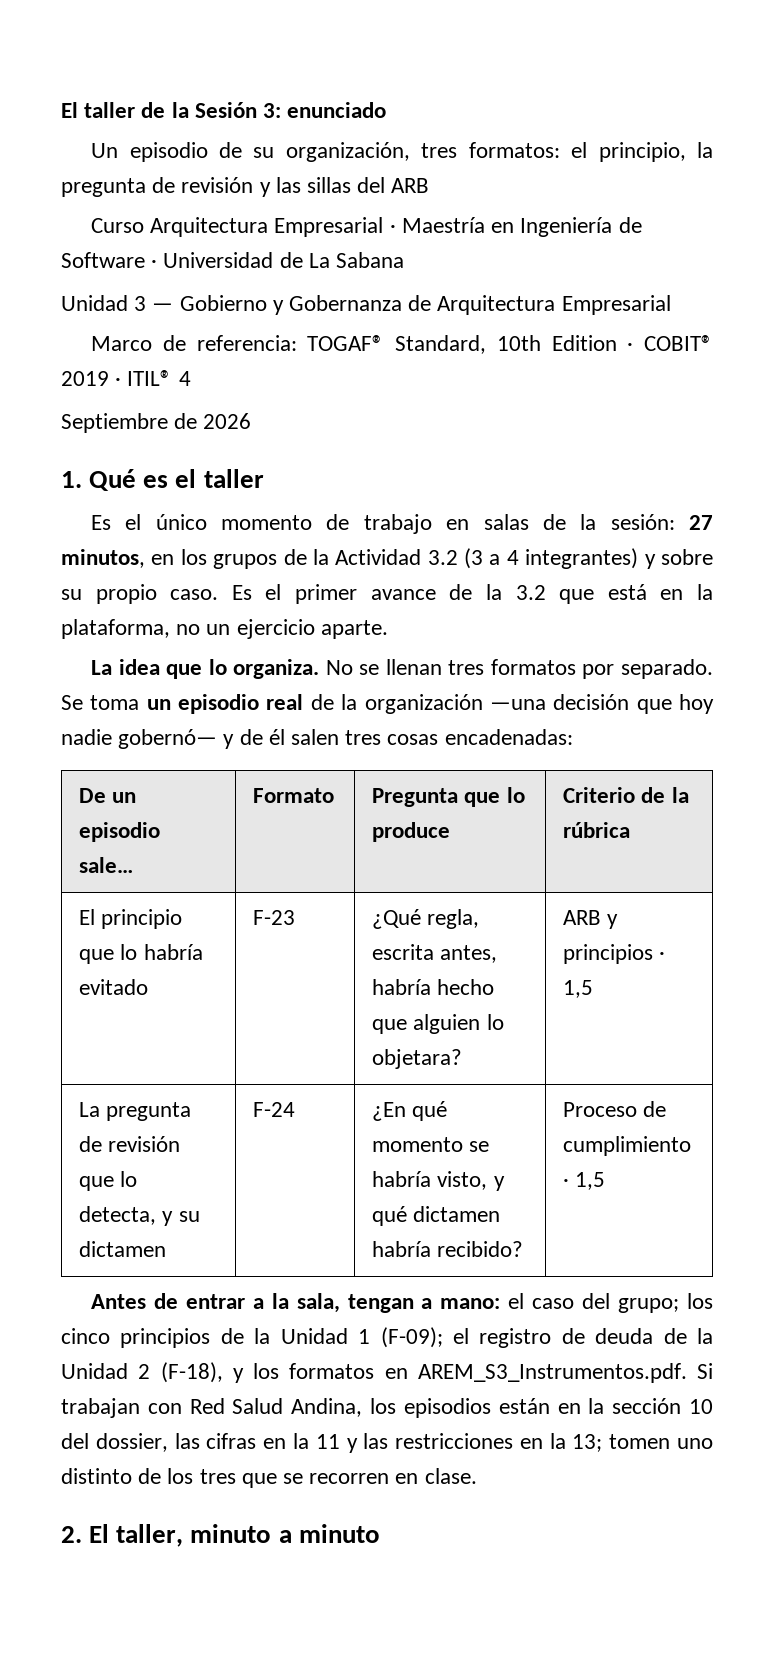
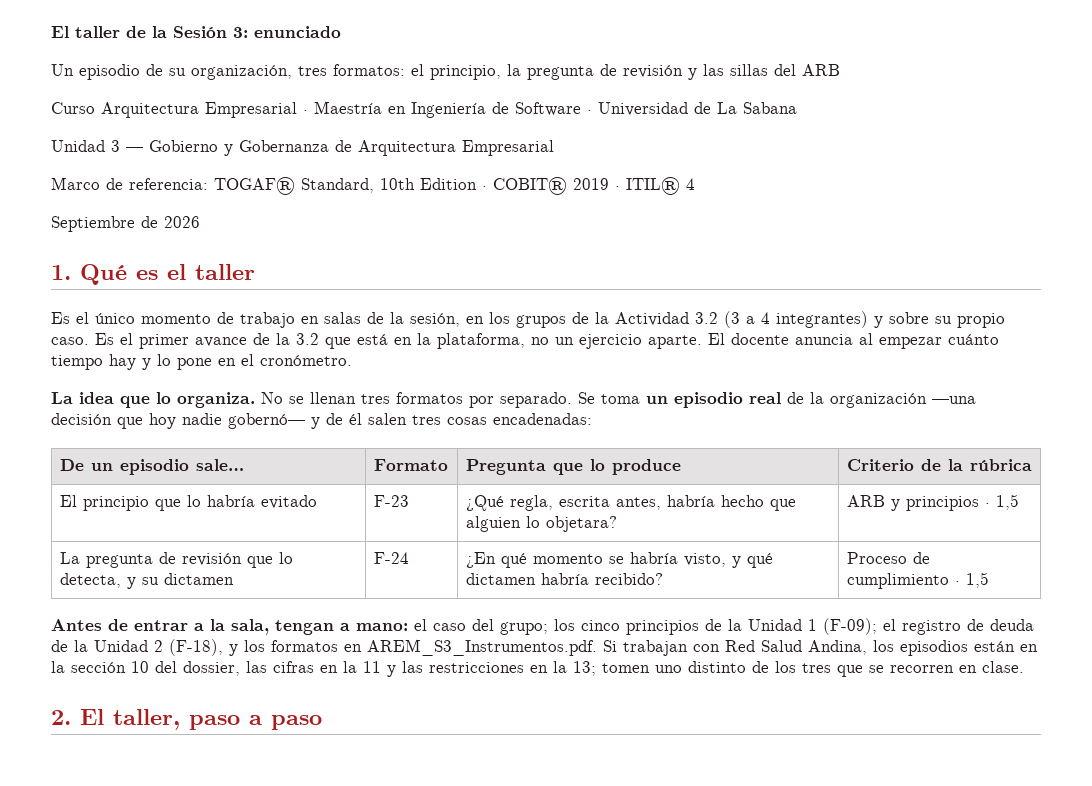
- Es el único momento de trabajo en salas de la sesión: 27 minutos, en los grupos de la Actividad 3.2 (3 a 4 integrantes) y sobre su propio caso.
+ Es el único momento de trabajo en salas de la sesión, en los grupos de la Actividad 3.2 (3 a 4 integrantes) y sobre su propio caso.
+ El docente anuncia al empezar cuánto tiempo hay y lo pone en el cronómetro.
- 2. El taller, minuto a minuto
+ 2. El taller, paso a paso

